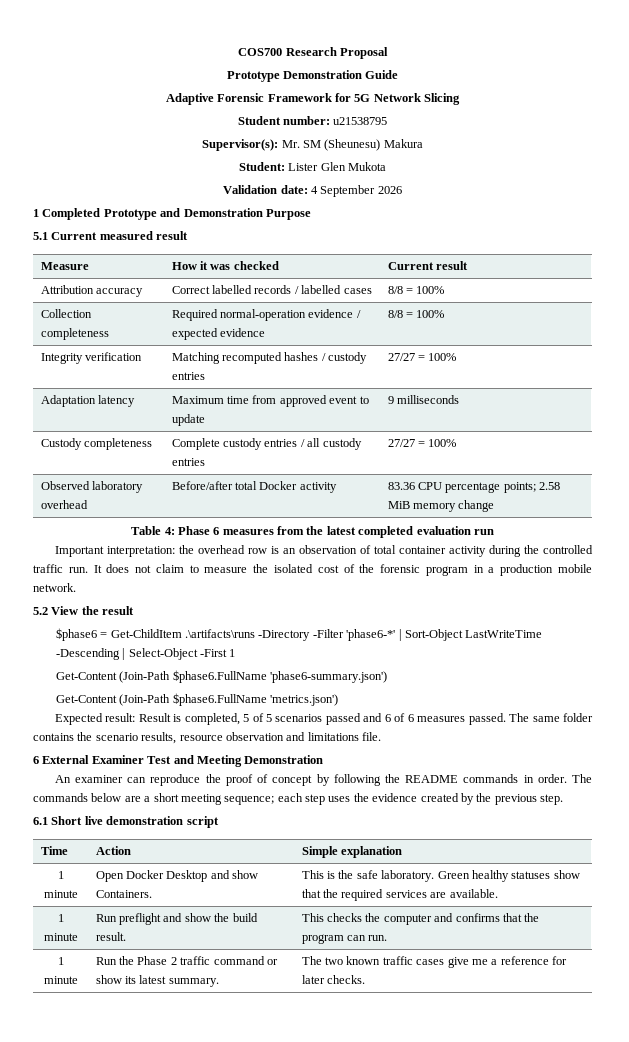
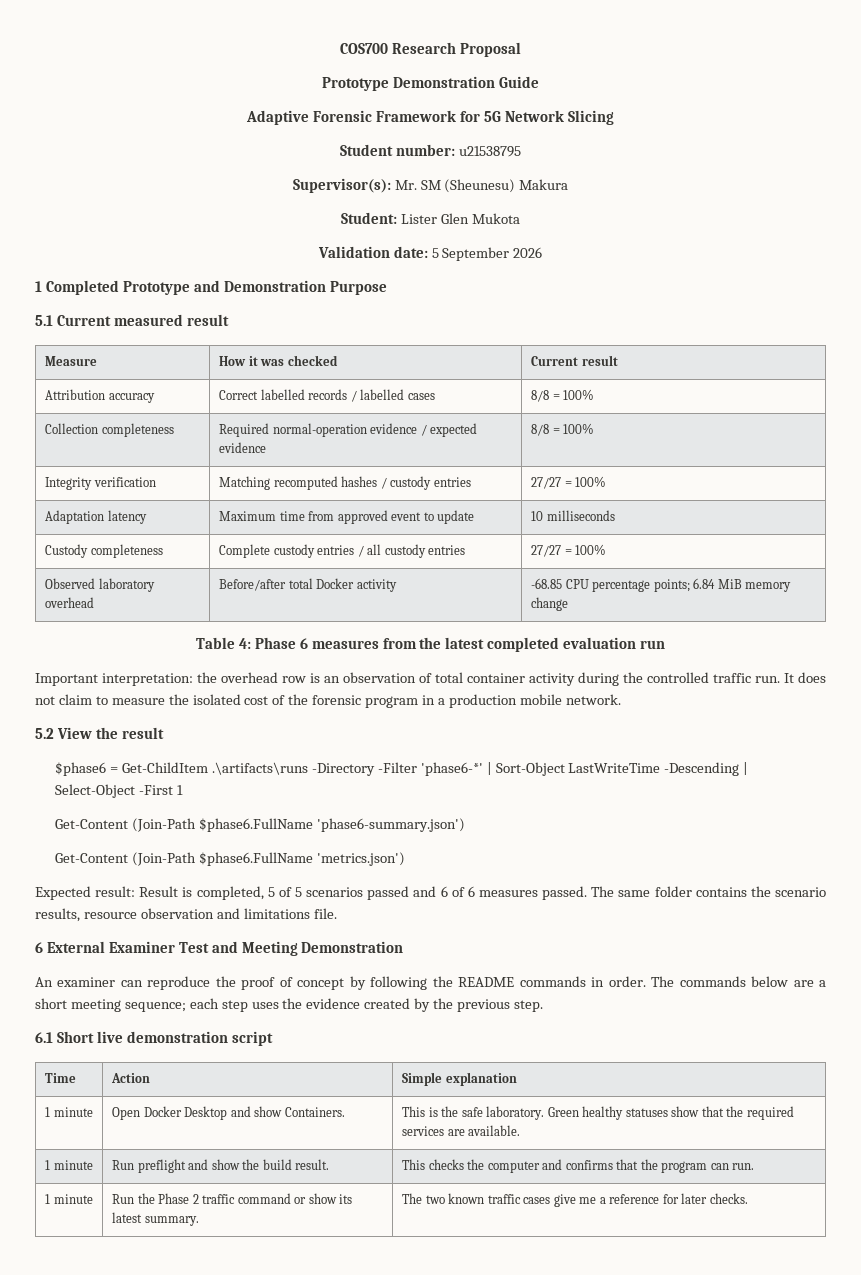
- Validation date: 4 September 2026
+ Validation date: 5 September 2026
- Adaptation latency | Maximum time from approved event to update | 9 milliseconds
+ Adaptation latency | Maximum time from approved event to update | 10 milliseconds
- Observed laboratory overhead | Before/after total Docker activity | 83.36 CPU percentage points; 2.58 MiB memory change
+ Observed laboratory overhead | Before/after total Docker activity | -68.85 CPU percentage points; 6.84 MiB memory change

